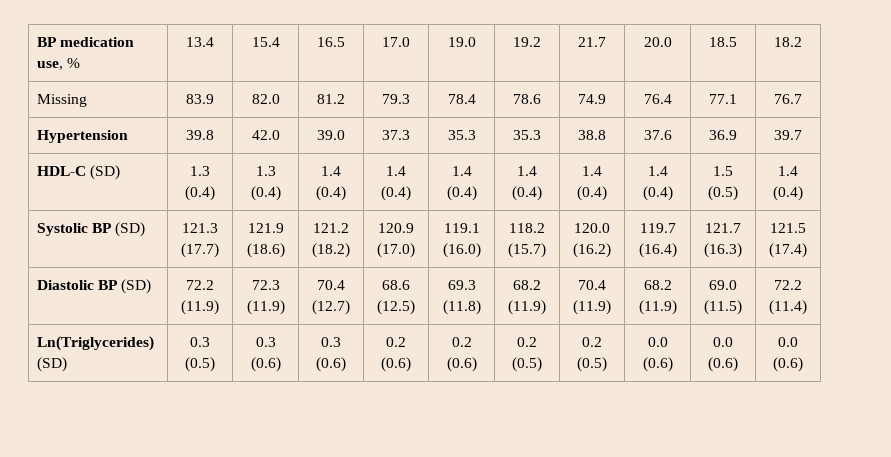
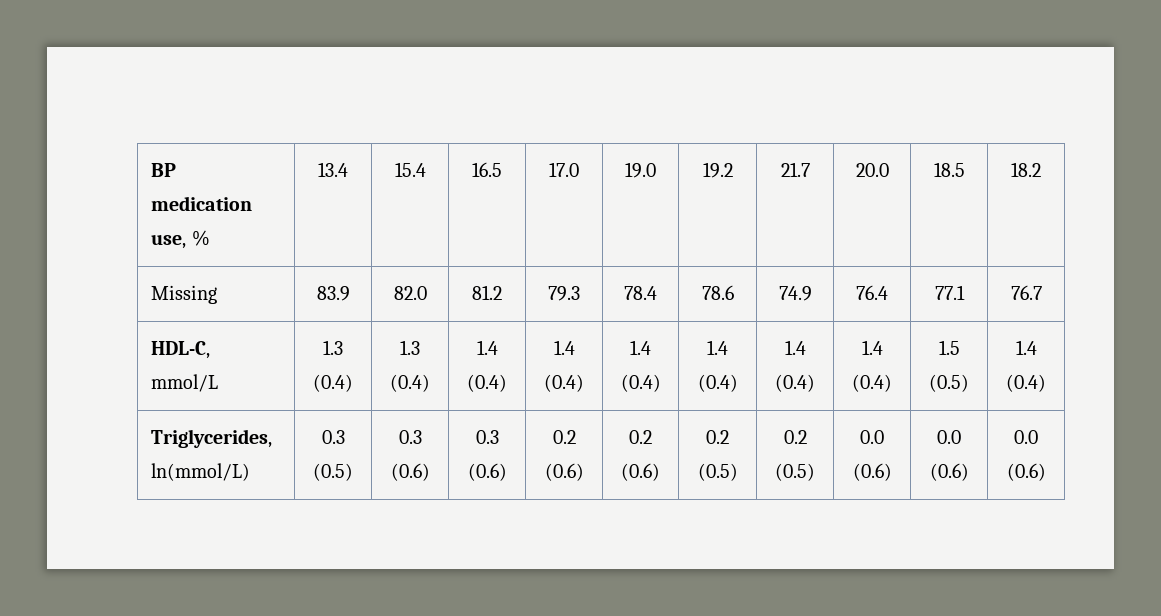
- Hypertension | 39.8 | 42.0 | 39.0 | 37.3 | 35.3 | 35.3 | 38.8 | 37.6 | 36.9 | 39.7
- HDL-C (SD) | 1.3 (0.4) | 1.3 (0.4) | 1.4 (0.4) | 1.4 (0.4) | 1.4 (0.4) | 1.4 (0.4) | 1.4 (0.4) | 1.4 (0.4) | 1.5 (0.5) | 1.4 (0.4)
+ HDL-C, mmol/L | 1.3 (0.4) | 1.3 (0.4) | 1.4 (0.4) | 1.4 (0.4) | 1.4 (0.4) | 1.4 (0.4) | 1.4 (0.4) | 1.4 (0.4) | 1.5 (0.5) | 1.4 (0.4)
- Systolic BP (SD) | 121.3 (17.7) | 121.9 (18.6) | 121.2 (18.2) | 120.9 (17.0) | 119.1 (16.0) | 118.2 (15.7) | 120.0 (16.2) | 119.7 (16.4) | 121.7 (16.3) | 121.5 (17.4)
- Diastolic BP (SD) | 72.2 (11.9) | 72.3 (11.9) | 70.4 (12.7) | 68.6 (12.5) | 69.3 (11.8) | 68.2 (11.9) | 70.4 (11.9) | 68.2 (11.9) | 69.0 (11.5) | 72.2 (11.4)
- Ln(Triglycerides) (SD) | 0.3 (0.5) | 0.3 (0.6) | 0.3 (0.6) | 0.2 (0.6) | 0.2 (0.6) | 0.2 (0.5) | 0.2 (0.5) | 0.0 (0.6) | 0.0 (0.6) | 0.0 (0.6)
+ Triglycerides, ln(mmol/L) | 0.3 (0.5) | 0.3 (0.6) | 0.3 (0.6) | 0.2 (0.6) | 0.2 (0.6) | 0.2 (0.5) | 0.2 (0.5) | 0.0 (0.6) | 0.0 (0.6) | 0.0 (0.6)

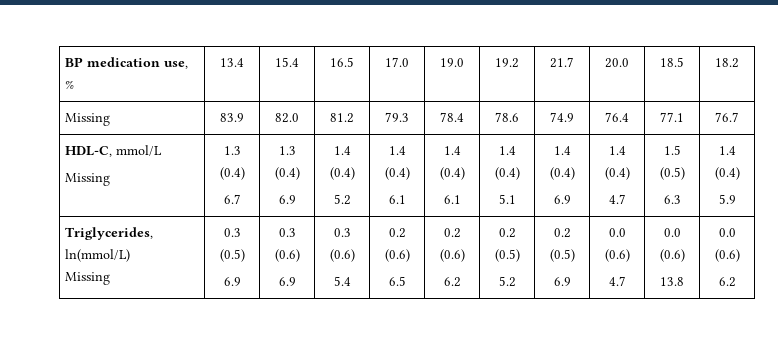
- HDL-C, mmol/L | 1.3 (0.4) | 1.3 (0.4) | 1.4 (0.4) | 1.4 (0.4) | 1.4 (0.4) | 1.4 (0.4) | 1.4 (0.4) | 1.4 (0.4) | 1.5 (0.5) | 1.4 (0.4)
+ HDL-C, mmol/L
+ Missing | 1.3 (0.4)
+ 6.7 | 1.3 (0.4)
+ 6.9 | 1.4 (0.4)
+ 5.2 | 1.4 (0.4)
+ 6.1 | 1.4 (0.4)
+ 6.1 | 1.4 (0.4)
+ 5.1 | 1.4 (0.4)
+ 6.9 | 1.4 (0.4)
+ 4.7 | 1.5 (0.5)
+ 6.3 | 1.4 (0.4)
+ 5.9
- Triglycerides, ln(mmol/L) | 0.3 (0.5) | 0.3 (0.6) | 0.3 (0.6) | 0.2 (0.6) | 0.2 (0.6) | 0.2 (0.5) | 0.2 (0.5) | 0.0 (0.6) | 0.0 (0.6) | 0.0 (0.6)
+ Triglycerides, ln(mmol/L)
+ Missing | 0.3 (0.5)
+ 6.9 | 0.3 (0.6)
+ 6.9 | 0.3 (0.6)
+ 5.4 | 0.2 (0.6)
+ 6.5 | 0.2 (0.6)
+ 6.2 | 0.2 (0.5)
+ 5.2 | 0.2 (0.5)
+ 6.9 | 0.0 (0.6)
+ 4.7 | 0.0 (0.6)
+ 13.8 | 0.0 (0.6)
+ 6.2

